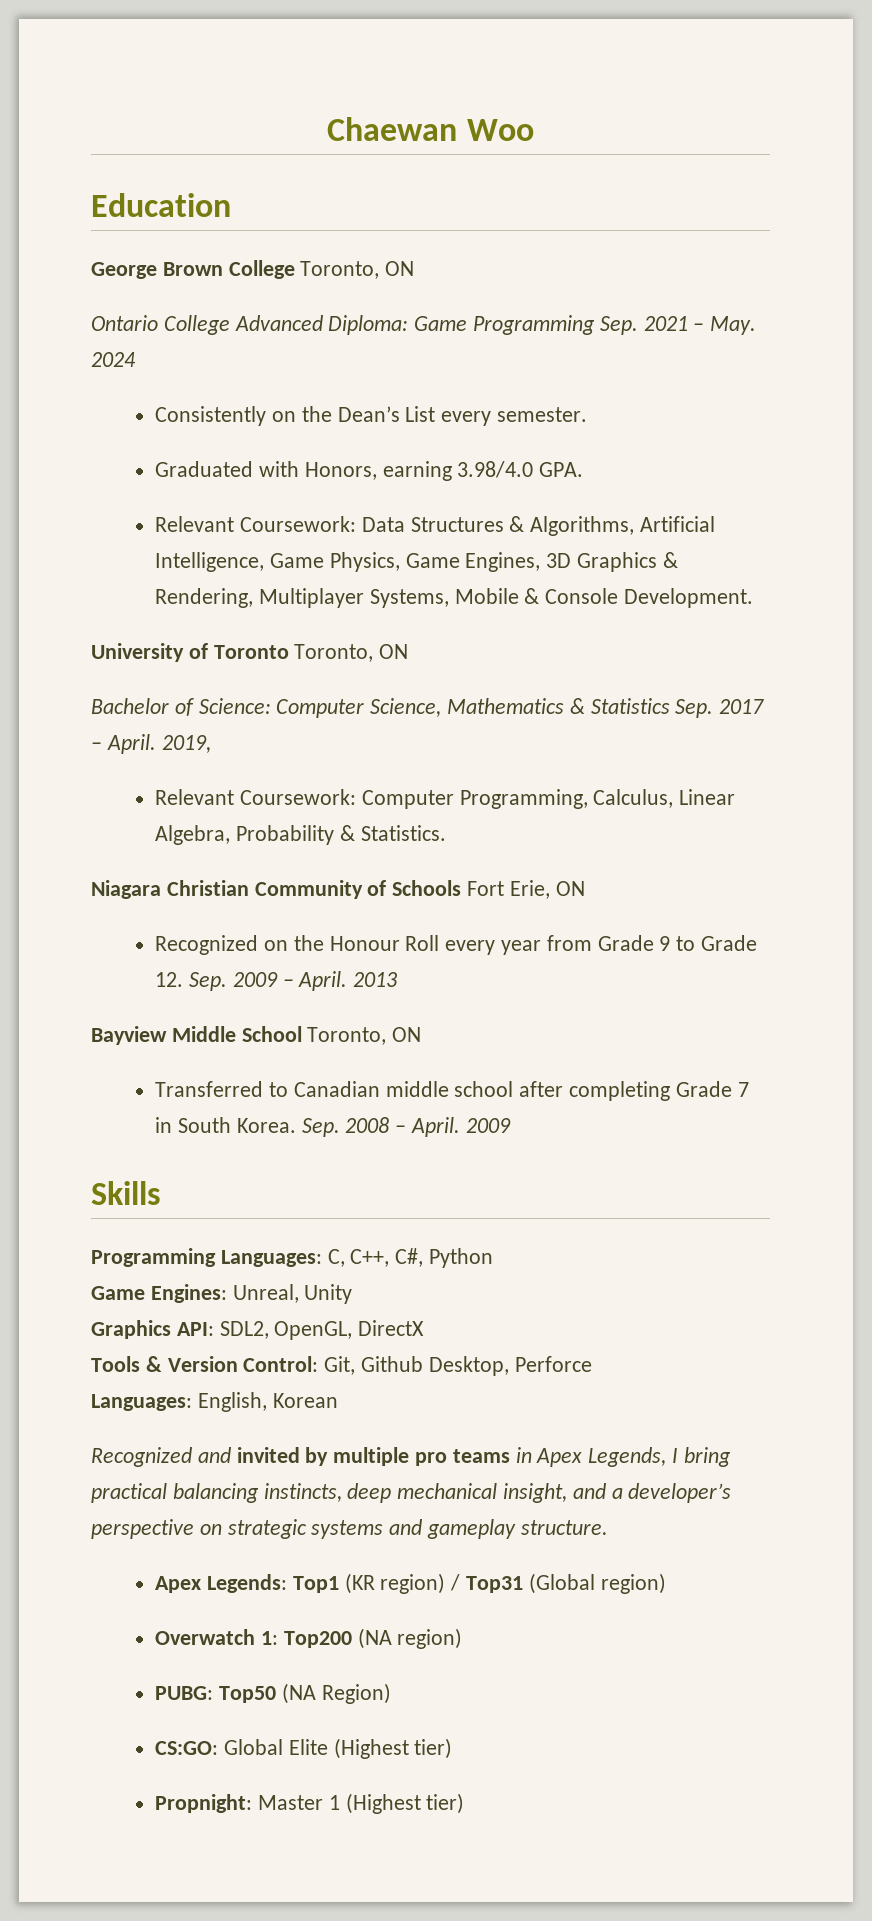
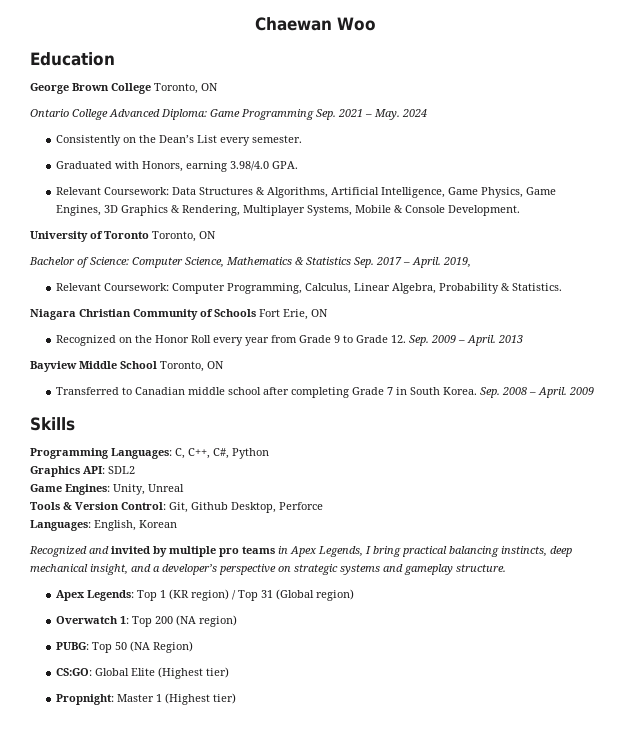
- Recognized on the Honour Roll every year from Grade 9 to Grade 12. Sep. 2009 – April.
+ Recognized on the Honor Roll every year from Grade 9 to Grade 12. Sep. 2009 – April.
+ Graphics API: SDL2
- Game Engines: Unreal, Unity
- Graphics API: SDL2, OpenGL, DirectX
+ Game Engines: Unity, Unreal
- Apex Legends: Top1 (KR region) / Top31 (Global region)
+ Apex Legends: Top 1 (KR region) / Top 31 (Global region)
- Overwatch 1: Top200 (NA region)
+ Overwatch 1: Top 200 (NA region)
- PUBG: Top50 (NA Region)
+ PUBG: Top 50 (NA Region)

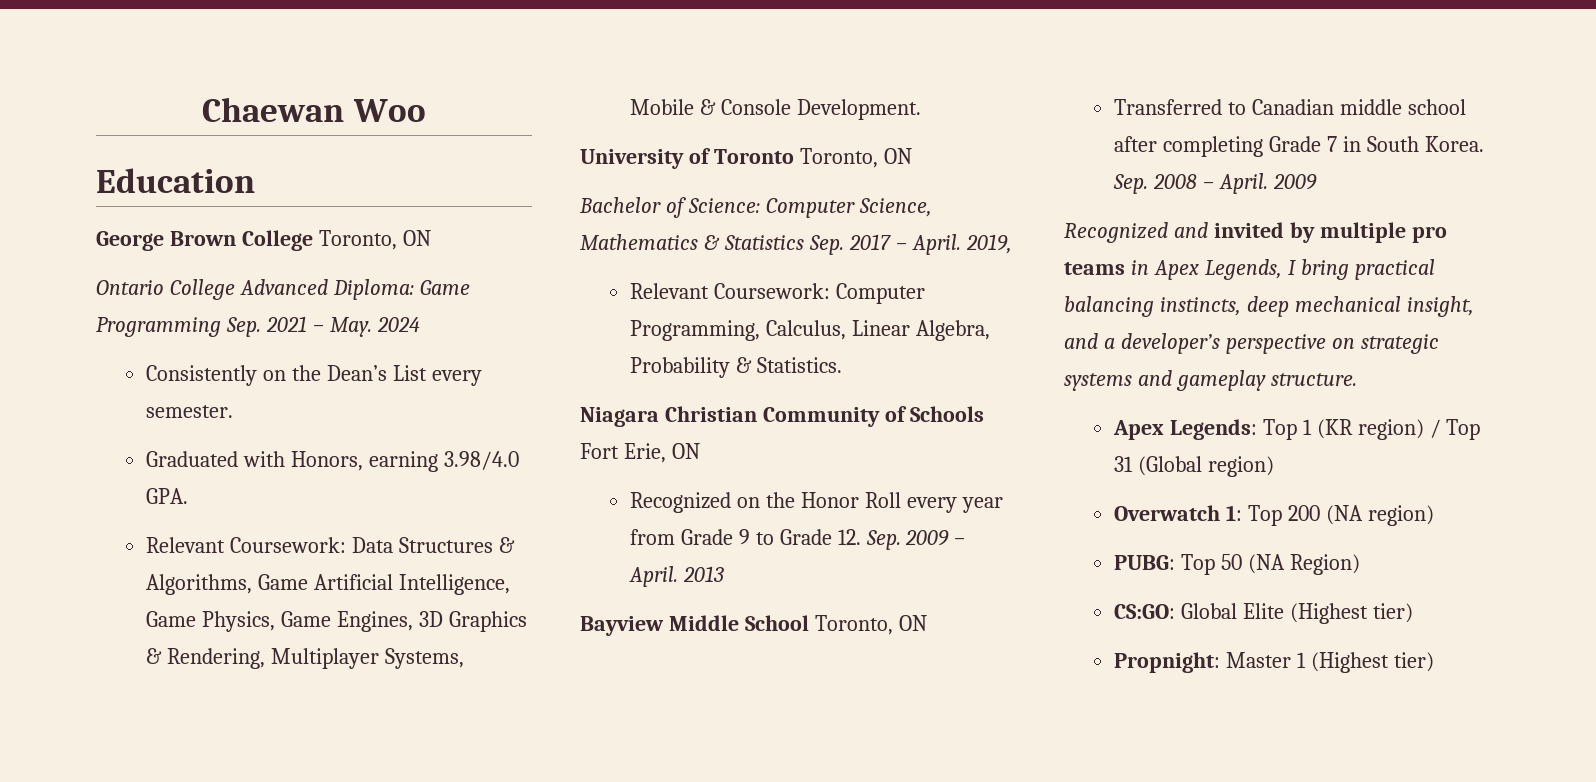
- Relevant Coursework: Data Structures & Algorithms, Artificial Intelligence, Game Physics, Game Engines, 3D Graphics & Rendering, Multiplayer Systems, Mobile & Console Development.
+ Relevant Coursework: Data Structures & Algorithms, Game Artificial Intelligence, Game Physics, Game Engines, 3D Graphics & Rendering, Multiplayer Systems, Mobile & Console Development.
- Skills
- Programming Languages: C, C++, C#, Python
- Graphics API: SDL2
- Game Engines: Unity, Unreal
- Tools & Version Control: Git, Github Desktop, Perforce
- Languages: English, Korean

